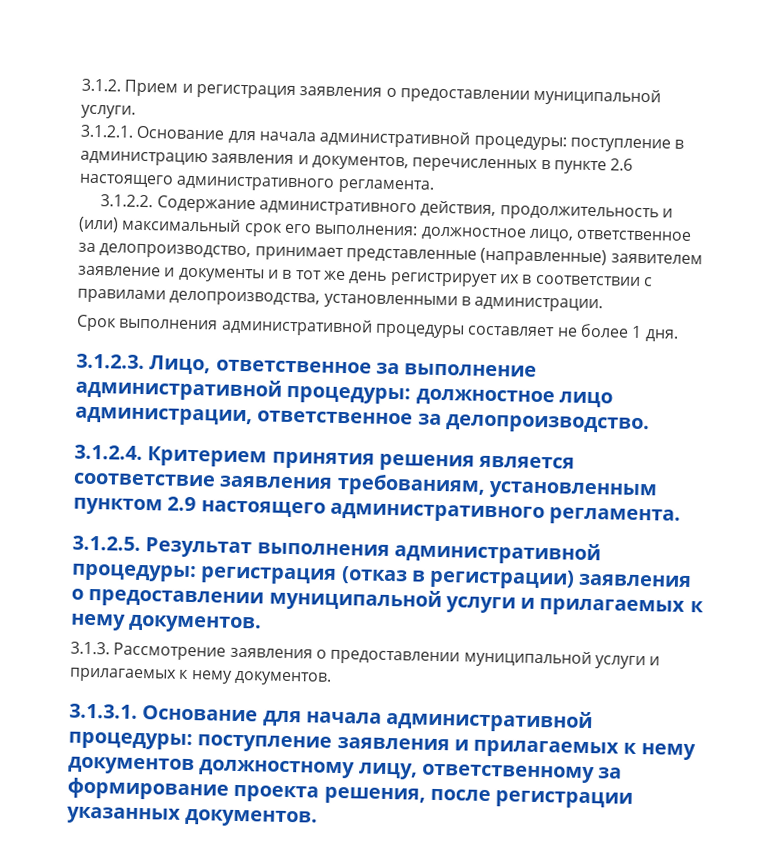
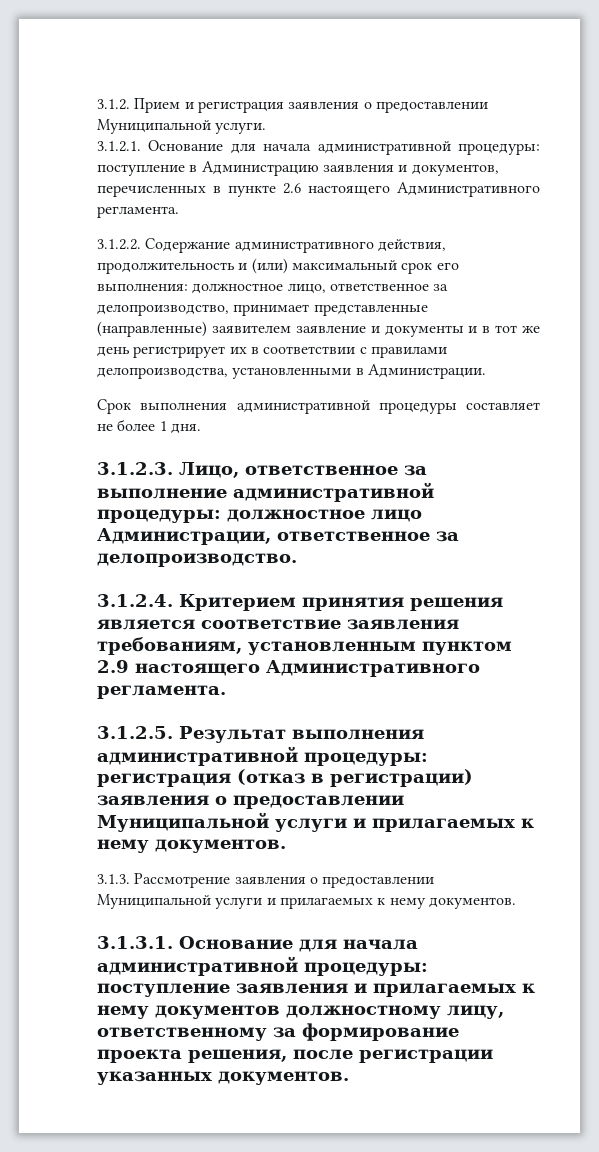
- 3.1.2. Прием и регистрация заявления о предоставлении муниципальной услуги.
+ 3.1.2. Прием и регистрация заявления о предоставлении Муниципальной услуги.
- 3.1.2.1. Основание для начала административной процедуры: поступление в администрацию заявления и документов, перечисленных в пункте 2.6 настоящего административного регламента.
+ 3.1.2.1. Основание для начала административной процедуры: поступление в Администрацию заявления и документов, перечисленных в пункте 2.6 настоящего Административного регламента.
- 3.1.2.2. Содержание административного действия, продолжительность и (или) максимальный срок его выполнения: должностное лицо, ответственное за делопроизводство, принимает представленные (направленные) заявителем заявление и документы и в тот же день регистрирует их в соответствии с правилами делопроизводства, установленными в администрации.
+ 3.1.2.2. Содержание административного действия, продолжительность и (или) максимальный срок его выполнения: должностное лицо, ответственное за делопроизводство, принимает представленные (направленные) заявителем заявление и документы и в тот же день регистрирует их в соответствии с правилами делопроизводства, установленными в Администрации.
- 3.1.2.3. Лицо, ответственное за выполнение административной процедуры: должностное лицо администрации, ответственное за делопроизводство.
+ 3.1.2.3. Лицо, ответственное за выполнение административной процедуры: должностное лицо Администрации, ответственное за делопроизводство.
- 3.1.2.4. Критерием принятия решения является соответствие заявления требованиям, установленным пунктом 2.9 настоящего административного регламента.
+ 3.1.2.4. Критерием принятия решения является соответствие заявления требованиям, установленным пунктом 2.9 настоящего Административного регламента.
- 3.1.2.5. Результат выполнения административной процедуры: регистрация (отказ в регистрации) заявления о предоставлении муниципальной услуги и прилагаемых к нему документов.
+ 3.1.2.5. Результат выполнения административной процедуры: регистрация (отказ в регистрации) заявления о предоставлении Муниципальной услуги и прилагаемых к нему документов.
- 3.1.3. Рассмотрение заявления о предоставлении муниципальной услуги и прилагаемых к нему документов.
+ 3.1.3. Рассмотрение заявления о предоставлении Муниципальной услуги и прилагаемых к нему документов.

